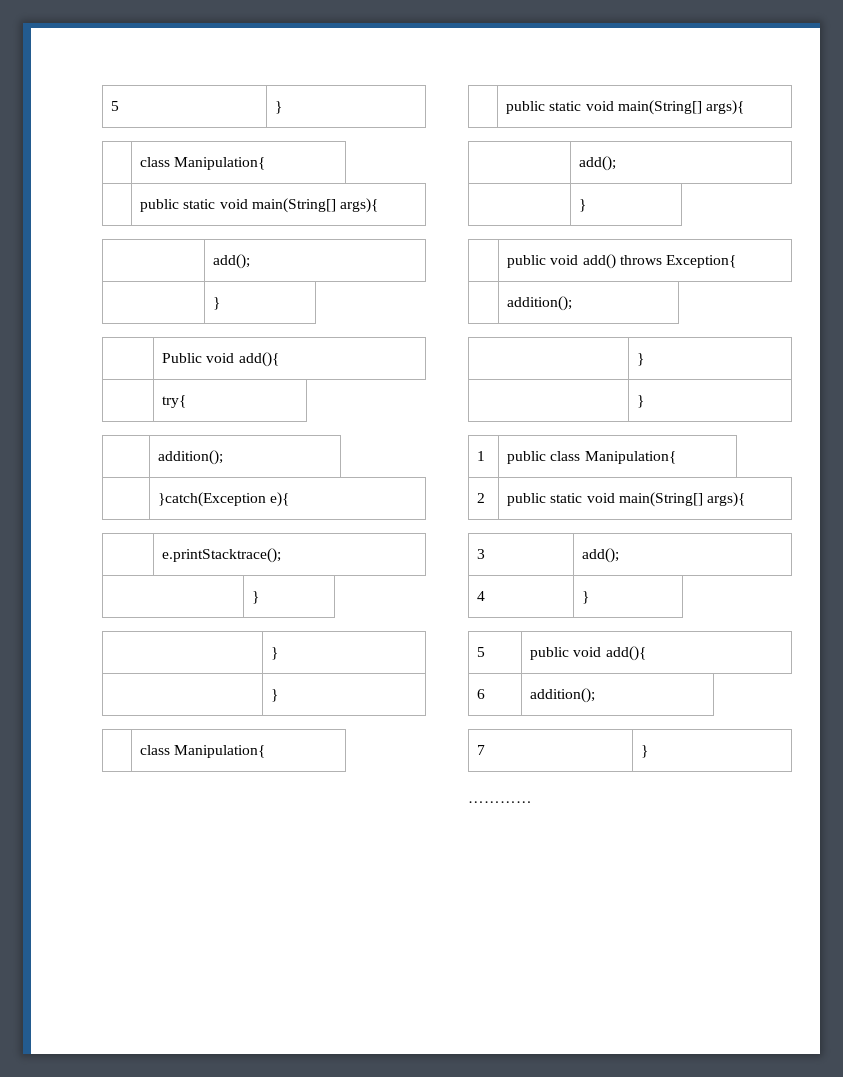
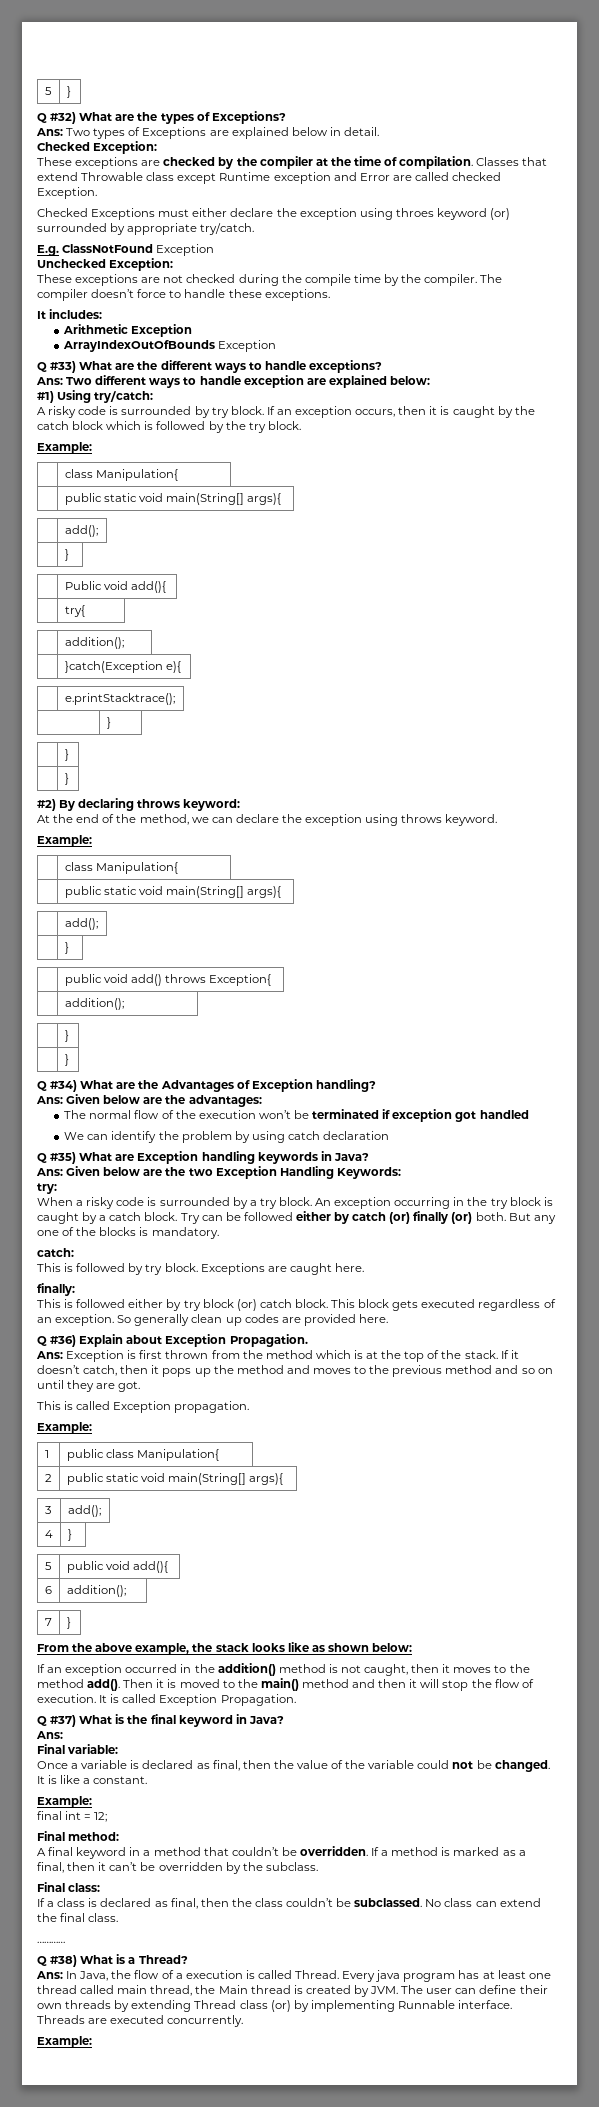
+ Q #32) What are the types of Exceptions?
+ Ans: Two types of Exceptions are explained below in detail.
+ Checked Exception:
+ These exceptions are checked by the compiler at the time of compilation. Classes that extend Throwable class except Runtime exception and Error are called checked Exception.
+ Checked Exceptions must either declare the exception using throes keyword (or) surrounded by appropriate try/catch.
+ E.g. ClassNotFound Exception
+ Unchecked Exception:
+ These exceptions are not checked during the compile time by the compiler. The compiler doesn’t force to handle these exceptions.
+ It includes:
+ Arithmetic Exception
+ ArrayIndexOutOfBounds Exception
+ Q #33) What are the different ways to handle exceptions?
+ Ans: Two different ways to handle exception are explained below:
+ #1) Using try/catch:
+ A risky code is surrounded by try block. If an exception occurs, then it is caught by the catch block which is followed by the try block.
+ Example:
+ #2) By declaring throws keyword:
+ At the end of the method, we can declare the exception using throws keyword.
+ Example:
+ Q #34) What are the Advantages of Exception handling?
+ Ans: Given below are the advantages:
+ The normal flow of the execution won’t be terminated if exception got handled
+ We can identify the problem by using catch declaration
+ Q #35) What are Exception handling keywords in Java?
+ Ans: Given below are the two Exception Handling Keywords:
+ try:
+ When a risky code is surrounded by a try block. An exception occurring in the try block is caught by a catch block. Try can be followed either by catch (or) finally (or) both. But any one of the blocks is mandatory.
+ catch:
+ This is followed by try block. Exceptions are caught here.
+ finally:
+ This is followed either by try block (or) catch block. This block gets executed regardless of an exception. So generally clean up codes are provided here.
+ Q #36) Explain about Exception Propagation.
+ Ans: Exception is first thrown from the method which is at the top of the stack. If it doesn’t catch, then it pops up the method and moves to the previous method and so on until they are got.
+ This is called Exception propagation.
+ Example:
+ From the above example, the stack looks like as shown below:
+ If an exception occurred in the addition() method is not caught, then it moves to the method add(). Then it is moved to the main() method and then it will stop the flow of execution. It is called Exception Propagation.
+ Q #37) What is the final keyword in Java?
+ Ans:
+ Final variable:
+ Once a variable is declared as final, then the value of the variable could not be changed. It is like a constant.
+ Example:
+ final int = 12;
+ Final method:
+ A final keyword in a method that couldn’t be overridden. If a method is marked as a final, then it can’t be overridden by the subclass.
+ Final class:
+ If a class is declared as final, then the class couldn’t be subclassed. No class can extend the final class.
  …………
+ Q #38) What is a Thread?
+ Ans: In Java, the flow of a execution is called Thread. Every java program has at least one thread called main thread, the Main thread is created by JVM. The user can define their own threads by extending Thread class (or) by implementing Runnable interface. Threads are executed concurrently.
+ Example:

